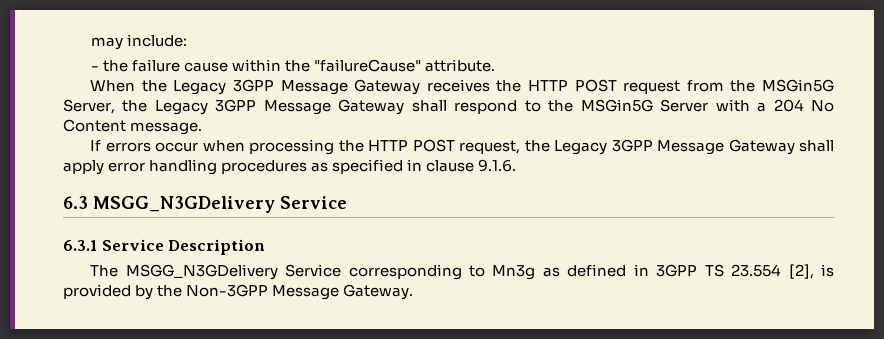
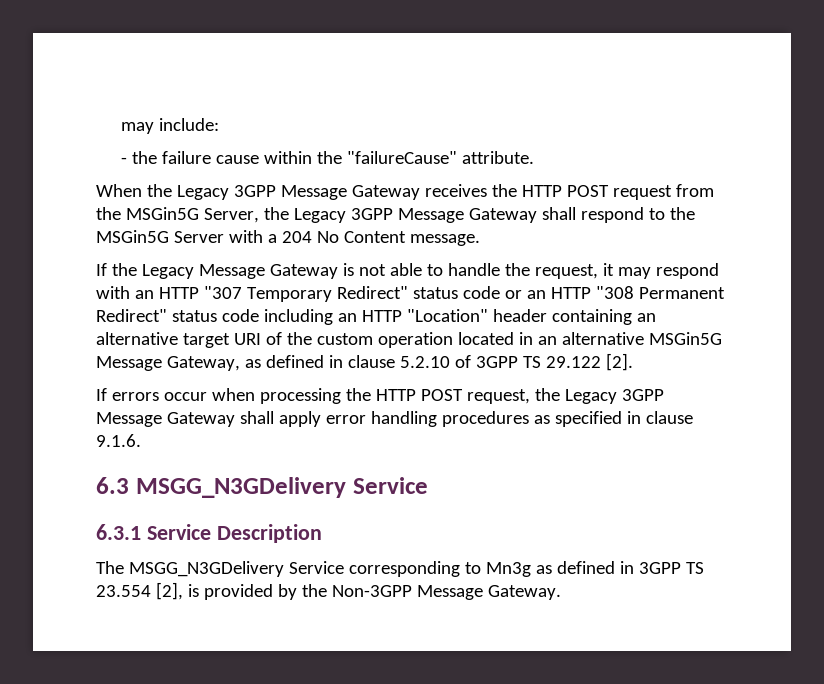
+ If the Legacy Message Gateway is not able to handle the request, it may respond with an HTTP "307 Temporary Redirect" status code or an HTTP "308 Permanent Redirect" status code including an HTTP "Location" header containing an alternative target URI of the custom operation located in an alternative MSGin5G Message Gateway, as defined in clause 5.2.10 of 3GPP TS 29.122 [2].

